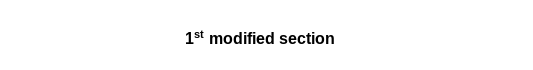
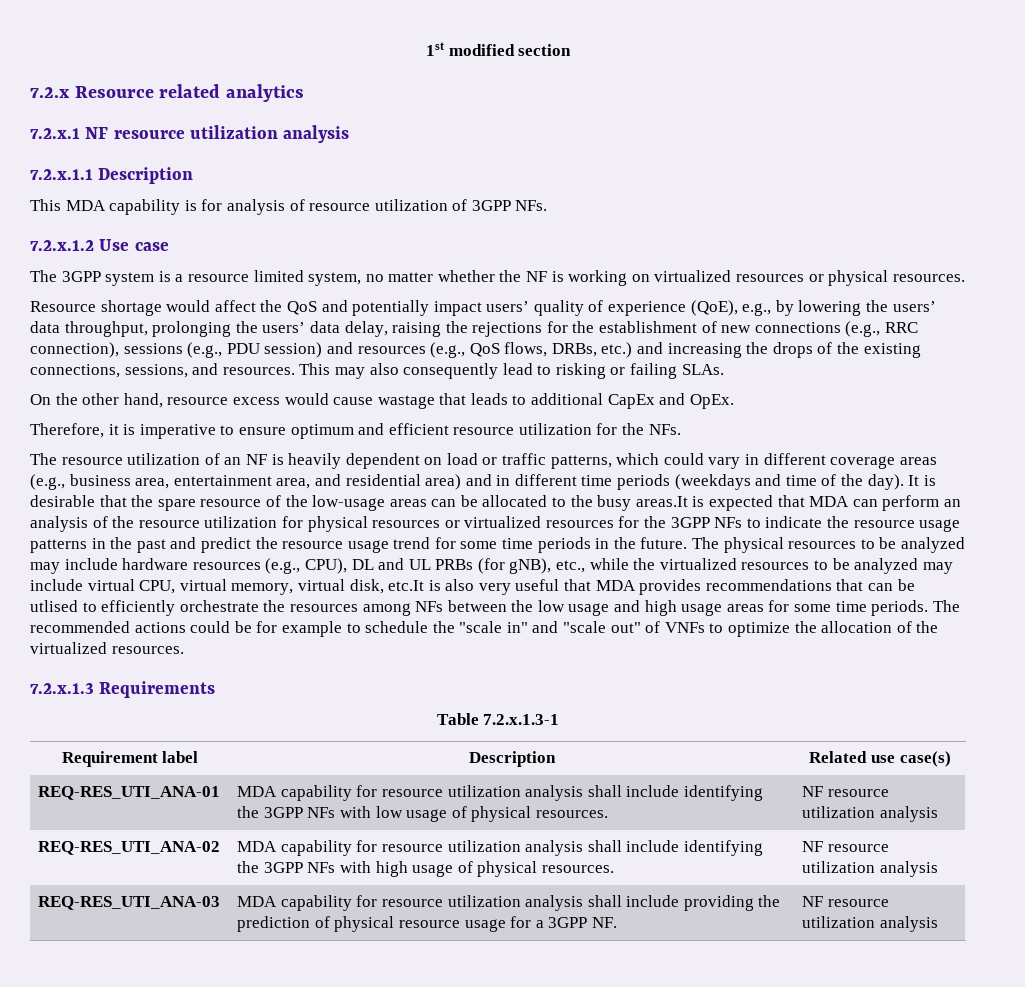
+ 7.2.x Resource related analytics
+ 7.2.x.1 NF resource utilization analysis
+ 7.2.x.1.1 Description
+ This MDA capability is for analysis of resource utilization of 3GPP NFs.
+ 7.2.x.1.2 Use case
+ The 3GPP system is a resource limited system, no matter whether the NF is working on virtualized resources or physical resources.
+ Resource shortage would affect the QoS and potentially impact users’ quality of experience (QoE), e.g., by lowering the users’ data throughput, prolonging the users’ data delay, raising the rejections for the establishment of new connections (e.g., RRC connection), sessions (e.g., PDU session) and resources (e.g., QoS flows, DRBs, etc.) and increasing the drops of the existing connections, sessions, and resources. This may also consequently lead to risking or failing SLAs.
+ On the other hand, resource excess would cause wastage that leads to additional CapEx and OpEx.
+ Therefore, it is imperative to ensure optimum and efficient resource utilization for the NFs.
+ The resource utilization of an NF is heavily dependent on load or traffic patterns, which could vary in different coverage areas (e.g., business area, entertainment area, and residential area) and in different time periods (weekdays and time of the day). It is desirable that the spare resource of the low-usage areas can be allocated to the busy areas.It is expected that MDA can perform an analysis of the resource utilization for physical resources or virtualized resources for the 3GPP NFs to indicate the resource usage patterns in the past and predict the resource usage trend for some time periods in the future. The physical resources to be analyzed may include hardware resources (e.g., CPU), DL and UL PRBs (for gNB), etc., while the virtualized resources to be analyzed may include virtual CPU, virtual memory, virtual disk, etc.It is also very useful that MDA provides recommendations that can be utlised to efficiently orchestrate the resources among NFs between the low usage and high usage areas for some time periods. The recommended actions could be for example to schedule the "scale in" and "scale out" of VNFs to optimize the allocation of the virtualized resources.
+ 7.2.x.1.3 Requirements
+ Table 7.2.x.1.3-1
+ Requirement label | Description | Related use case(s)
+ REQ-RES_UTI_ANA-01 | MDA capability for resource utilization analysis shall include identifying the 3GPP NFs with low usage of physical resources. | NF resource utilization analysis
+ REQ-RES_UTI_ANA-02 | MDA capability for resource utilization analysis shall include identifying the 3GPP NFs with high usage of physical resources. | NF resource utilization analysis
+ REQ-RES_UTI_ANA-03 | MDA capability for resource utilization analysis shall include providing the prediction of physical resource usage for a 3GPP NF. | NF resource utilization analysis

